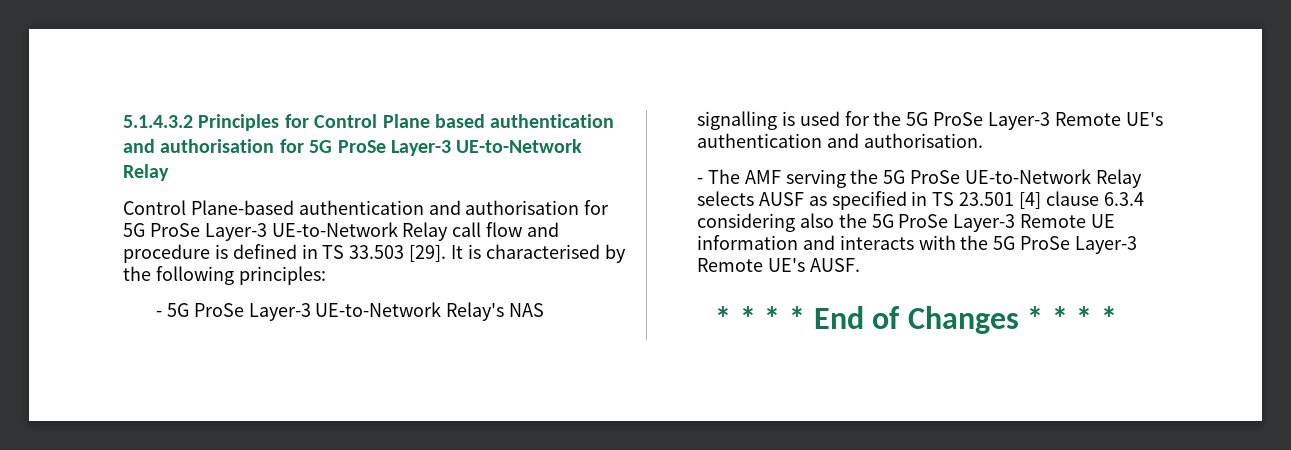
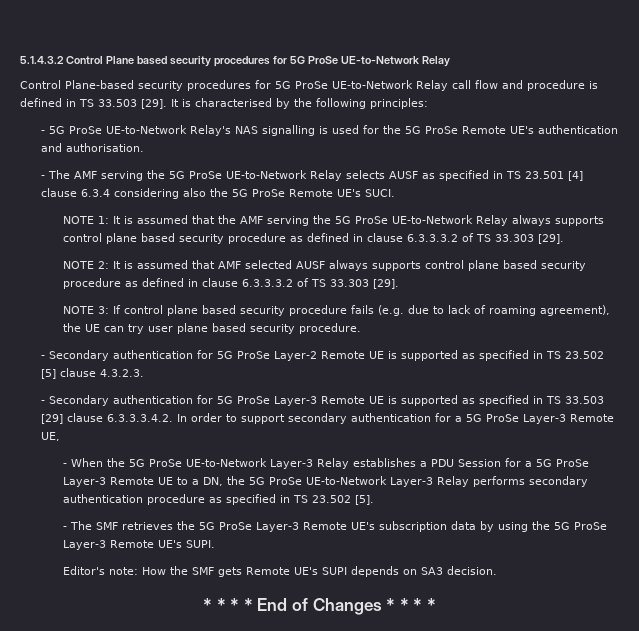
- 5.1.4.3.2 Principles for Control Plane based authentication and authorisation for 5G ProSe Layer-3 UE-to-Network Relay
+ 5.1.4.3.2 Control Plane based security procedures for 5G ProSe UE-to-Network Relay
- Control Plane-based authentication and authorisation for 5G ProSe Layer-3 UE-to-Network Relay call flow and procedure is defined in TS 33.503 [29].
+ Control Plane-based security procedures for 5G ProSe UE-to-Network Relay call flow and procedure is defined in TS 33.503 [29].
- - 5G ProSe Layer-3 UE-to-Network Relay's NAS signalling is used for the 5G ProSe Layer-3 Remote UE's authentication and authorisation.
+ - 5G ProSe UE-to-Network Relay's NAS signalling is used for the 5G ProSe Remote UE's authentication and authorisation.
- - The AMF serving the 5G ProSe UE-to-Network Relay selects AUSF as specified in TS 23.501 [4] clause 6.3.4 considering also the 5G ProSe Layer-3 Remote UE information and interacts with the 5G ProSe Layer-3 Remote UE's AUSF.
+ - The AMF serving the 5G ProSe UE-to-Network Relay selects AUSF as specified in TS 23.501 [4] clause 6.3.4 considering also the 5G ProSe Remote UE's SUCI.
+ NOTE 1: It is assumed that the AMF serving the 5G ProSe UE-to-Network Relay always supports control plane based security procedure as defined in clause 6.3.3.3.2 of TS 33.303 [29].
+ NOTE 2: It is assumed that AMF selected AUSF always supports control plane based security procedure as defined in clause 6.3.3.3.2 of TS 33.303 [29].
+ NOTE 3: If control plane based security procedure fails (e.g. due to lack of roaming agreement), the UE can try user plane based security procedure.
+ - Secondary authentication for 5G ProSe Layer-2 Remote UE is supported as specified in TS 23.502 [5] clause 4.3.2.3.
+ - Secondary authentication for 5G ProSe Layer-3 Remote UE is supported as specified in TS 33.503 [29] clause 6.3.3.3.4.2. In order to support secondary authentication for a 5G ProSe Layer-3 Remote UE,
+ - When the 5G ProSe UE-to-Network Layer-3 Relay establishes a PDU Session for a 5G ProSe Layer-3 Remote UE to a DN, the 5G ProSe UE-to-Network Layer-3 Relay performs secondary authentication procedure as specified in TS 23.502 [5].
+ - The SMF retrieves the 5G ProSe Layer-3 Remote UE's subscription data by using the 5G ProSe Layer-3 Remote UE's SUPI.
+ Editor's note: How the SMF gets Remote UE's SUPI depends on SA3 decision.

